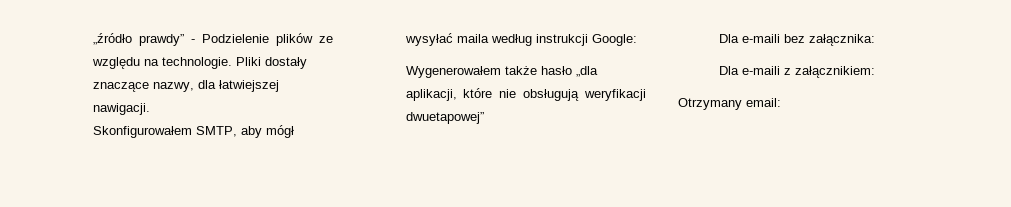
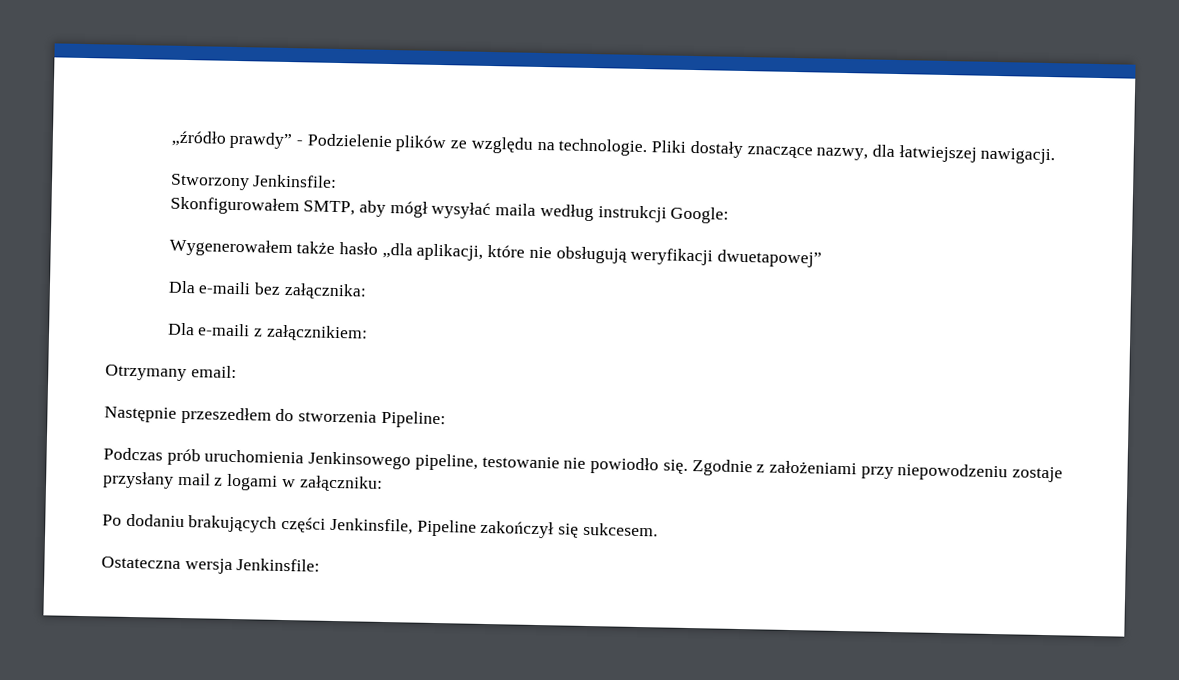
+ Stworzony Jenkinsfile:
+ Następnie przeszedłem do stworzenia Pipeline:
+ Podczas prób uruchomienia Jenkinsowego pipeline, testowanie nie powiodło się. Zgodnie z założeniami przy niepowodzeniu zostaje przysłany mail z logami w załączniku:
+ Po dodaniu brakujących części Jenkinsfile, Pipeline zakończył się sukcesem.
+ Ostateczna wersja Jenkinsfile:

